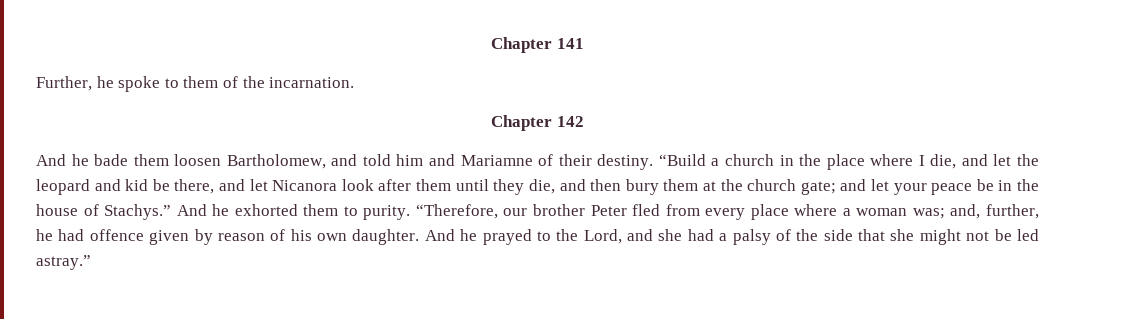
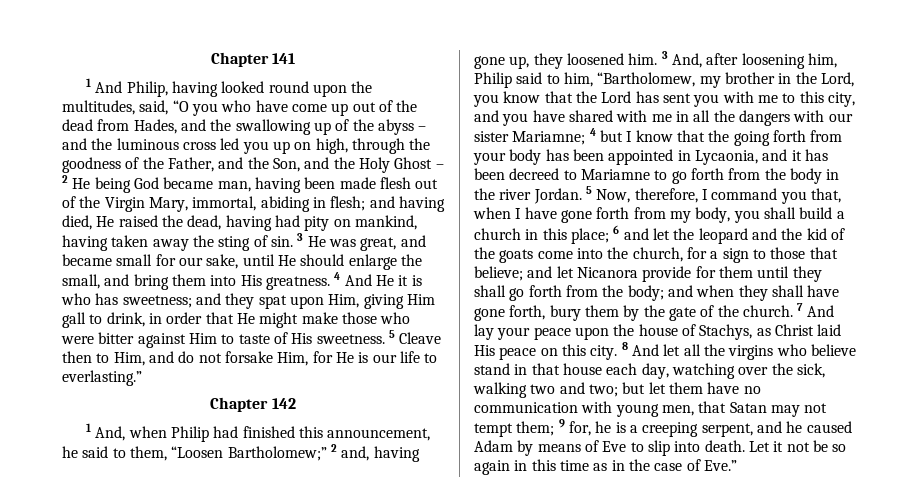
- Further, he spoke to them of the incarnation.
+ 1 And Philip, having looked round upon the multitudes, said, “O you who have come up out of the dead from Hades, and the swallowing up of the abyss – and the luminous cross led you up on high, through the goodness of the Father, and the Son, and the Holy Ghost – 2 He being God became man, having been made flesh out of the Virgin Mary, immortal, abiding in flesh; and having died, He raised the dead, having had pity on mankind, having taken away the sting of sin. 3 He was great, and became small for our sake, until He should enlarge the small, and bring them into His greatness. 4 And He it is who has sweetness; and they spat upon Him, giving Him gall to drink, in order that He might make those who were bitter against Him to taste of His sweetness. 5 Cleave then to Him, and do not forsake Him, for He is our life to everlasting.”
  Chapter 142
- And he bade them loosen Bartholomew, and told him and Mariamne of their destiny. “Build a church in the place where I die, and let the leopard and kid be there, and let Nicanora look after them until they die, and then bury them at the church gate; and let your peace be in the house of Stachys.” And he exhorted them to purity. “Therefore, our brother Peter fled from every place where a woman was; and, further, he had offence given by reason of his own daughter. And he prayed to the Lord, and she had a palsy of the side that she might not be led astray.”
+ 1 And, when Philip had finished this announcement, he said to them, “Loosen Bartholomew;” 2 and, having gone up, they loosened him. 3 And, after loosening him, Philip said to him, “Bartholomew, my brother in the Lord, you know that the Lord has sent you with me to this city, and you have shared with me in all the dangers with our sister Mariamne; 4 but I know that the going forth from your body has been appointed in Lycaonia, and it has been decreed to Mariamne to go forth from the body in the river Jordan. 5 Now, therefore, I command you that, when I have gone forth from my body, you shall build a church in this place; 6 and let the leopard and the kid of the goats come into the church, for a sign to those that believe; and let Nicanora provide for them until they shall go forth from the body; and when they shall have gone forth, bury them by the gate of the church. 7 And lay your peace upon the house of Stachys, as Christ laid His peace on this city. 8 And let all the virgins who believe stand in that house each day, watching over the sick, walking two and two; but let them have no communication with young men, that Satan may not tempt them; 9 for, he is a creeping serpent, and he caused Adam by means of Eve to slip into death. Let it not be so again in this time as in the case of Eve.”

